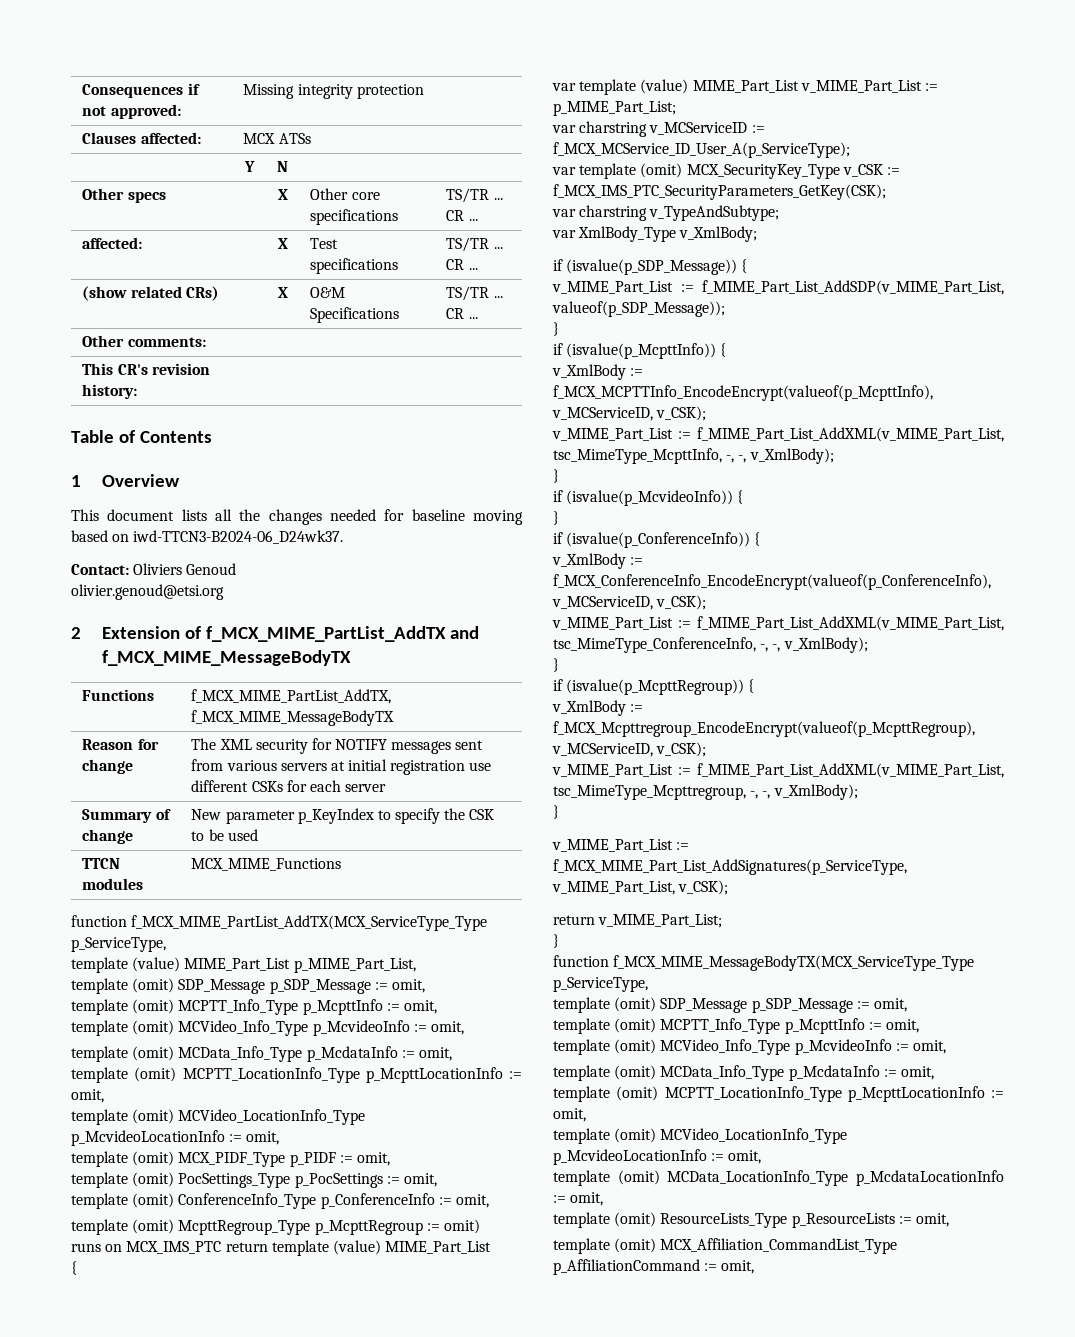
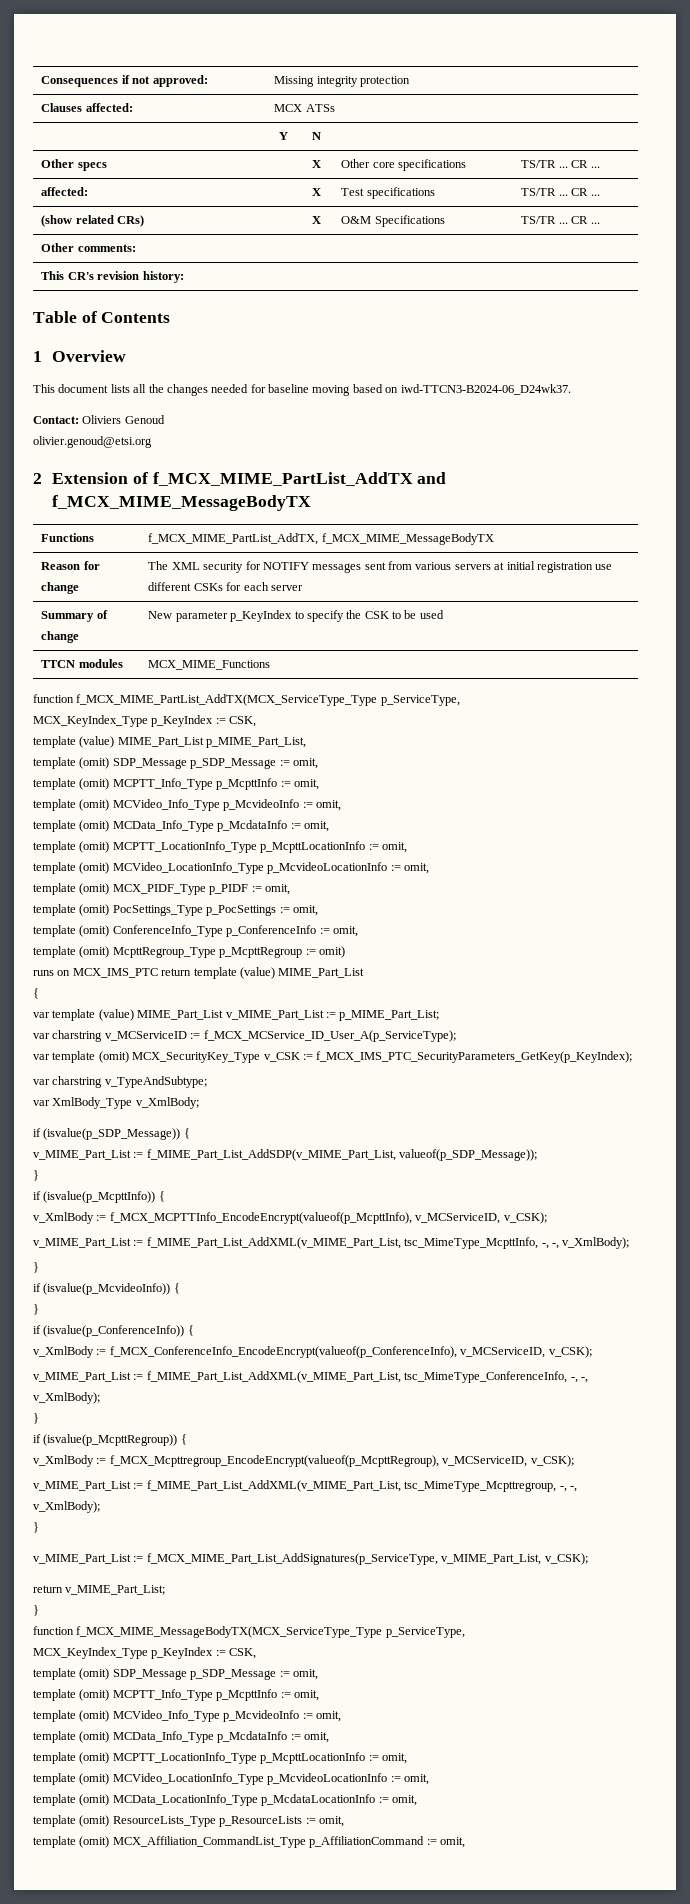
  function f_MCX_MIME_PartList_AddTX(MCX_ServiceType_Type p_ServiceType,
+ MCX_KeyIndex_Type p_KeyIndex := CSK,
- var template (omit) MCX_SecurityKey_Type v_CSK := f_MCX_IMS_PTC_SecurityParameters_GetKey(CSK);
+ var template (omit) MCX_SecurityKey_Type v_CSK := f_MCX_IMS_PTC_SecurityParameters_GetKey(p_KeyIndex);
  function f_MCX_MIME_MessageBodyTX(MCX_ServiceType_Type p_ServiceType,
+ MCX_KeyIndex_Type p_KeyIndex := CSK,

